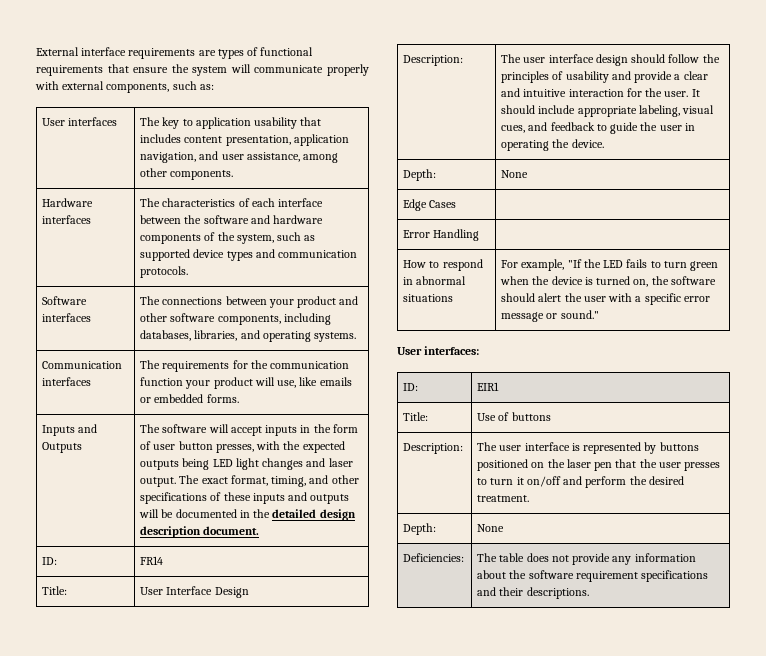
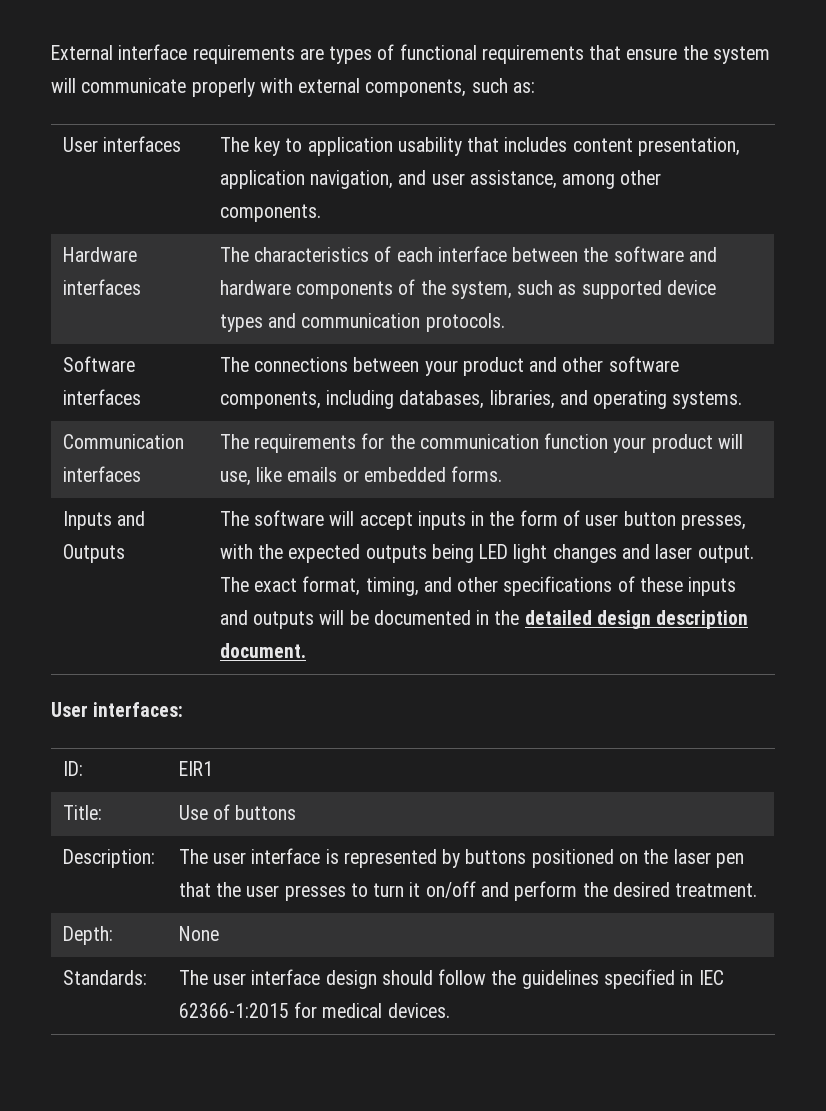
- ID: | FR14
- Title: | User Interface Design
- Description: | The user interface design should follow the principles of usability and provide a clear and intuitive interaction for the user. It should include appropriate labeling, visual cues, and feedback to guide the user in operating the device.
- Depth: | None
- Edge Cases |
- Error Handling |
- How to respond in abnormal situations | For example, "If the LED fails to turn green when the device is turned on, the software should alert the user with a specific error message or sound."
- Deficiencies: | The table does not provide any information about the software requirement specifications and their descriptions.
+ Standards: | The user interface design should follow the guidelines specified in IEC 62366-1:2015 for medical devices.

